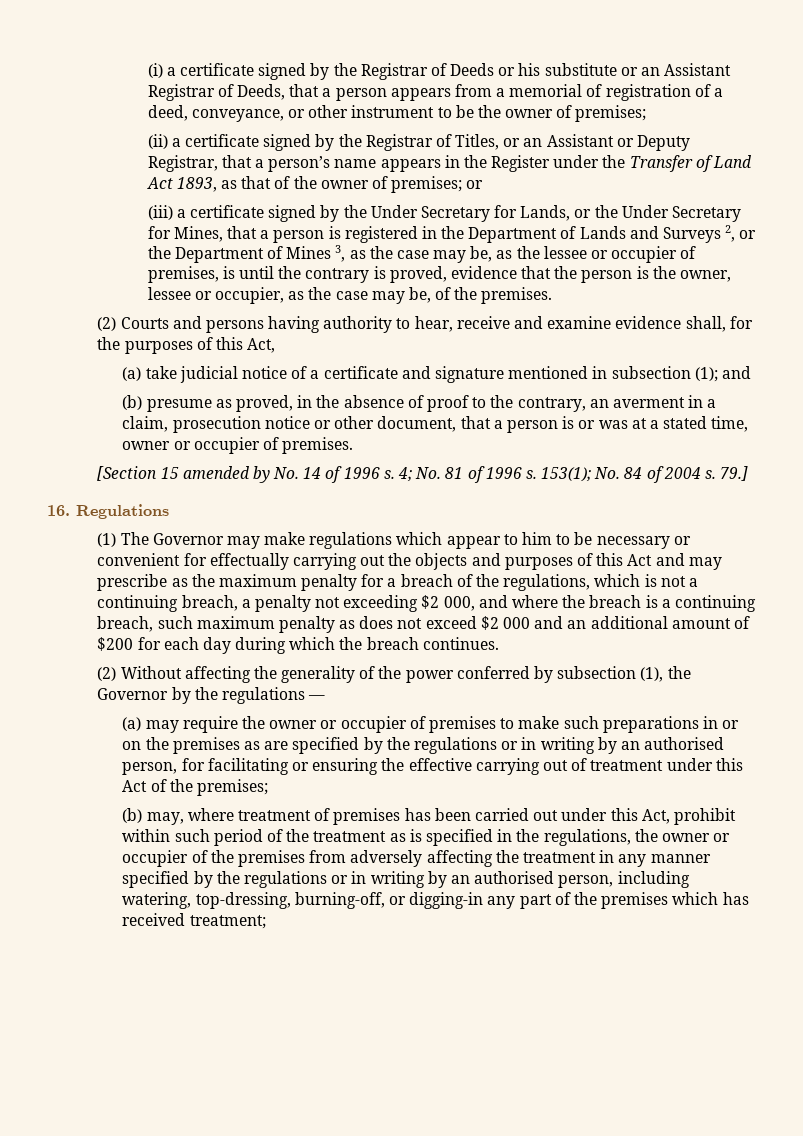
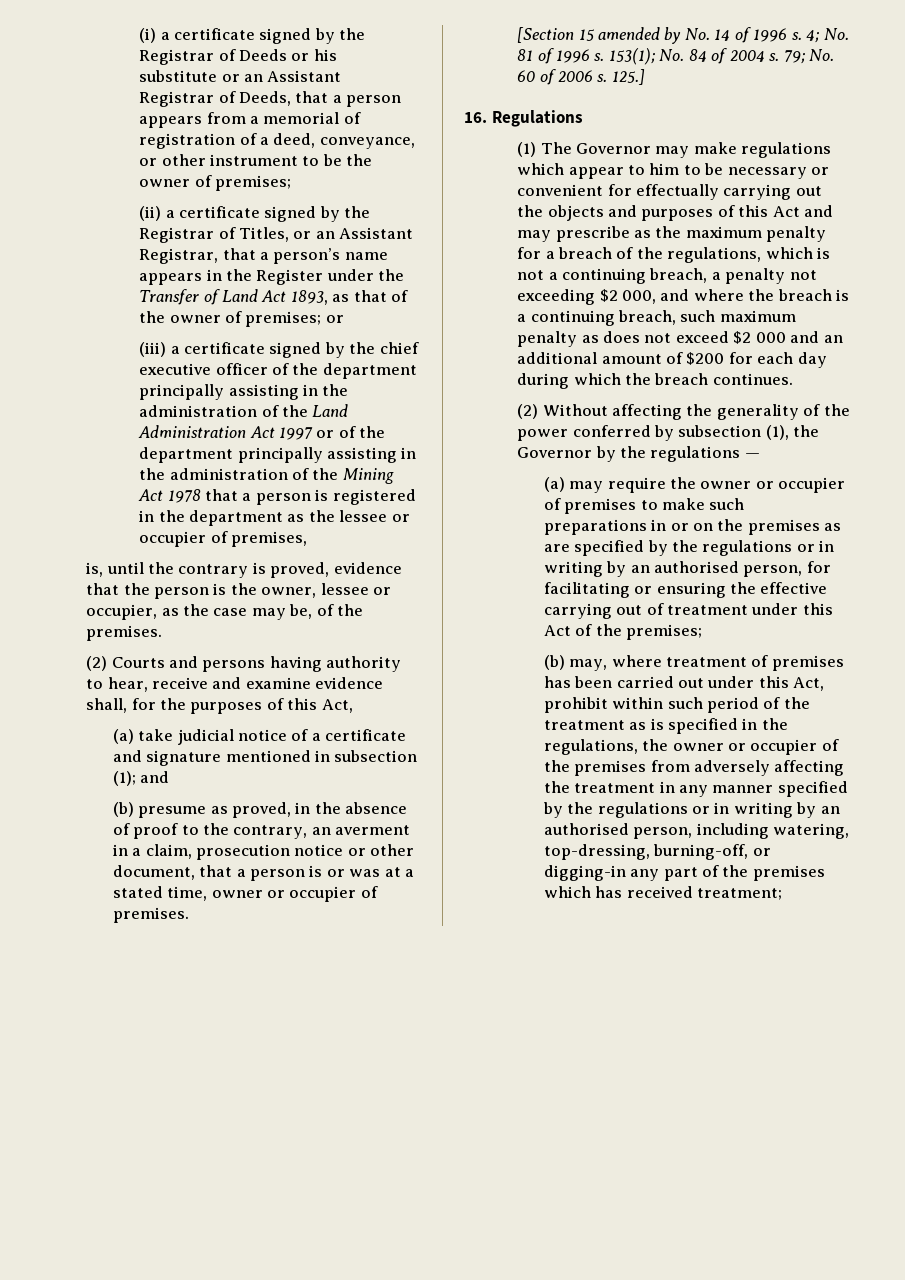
- (ii) a certificate signed by the Registrar of Titles, or an Assistant or Deputy Registrar, that a person’s name appears in the Register under the Transfer of Land Act 1893, as that of the owner of premises; or
+ (ii) a certificate signed by the Registrar of Titles, or an Assistant Registrar, that a person’s name appears in the Register under the Transfer of Land Act 1893, as that of the owner of premises; or
- (iii) a certificate signed by the Under Secretary for Lands, or the Under Secretary for Mines, that a person is registered in the Department of Lands and Surveys 2, or the Department of Mines 3, as the case may be, as the lessee or occupier of premises, is until the contrary is proved, evidence that the person is the owner, lessee or occupier, as the case may be, of the premises.
+ (iii) a certificate signed by the chief executive officer of the department principally assisting in the administration of the Land Administration Act 1997 or of the department principally assisting in the administration of the Mining Act 1978 that a person is registered in the department as the lessee or occupier of premises,
+ is, until the contrary is proved, evidence that the person is the owner, lessee or occupier, as the case may be, of the premises.
- 79.]
+ 79; No. 60 of 2006 s. 125.]

